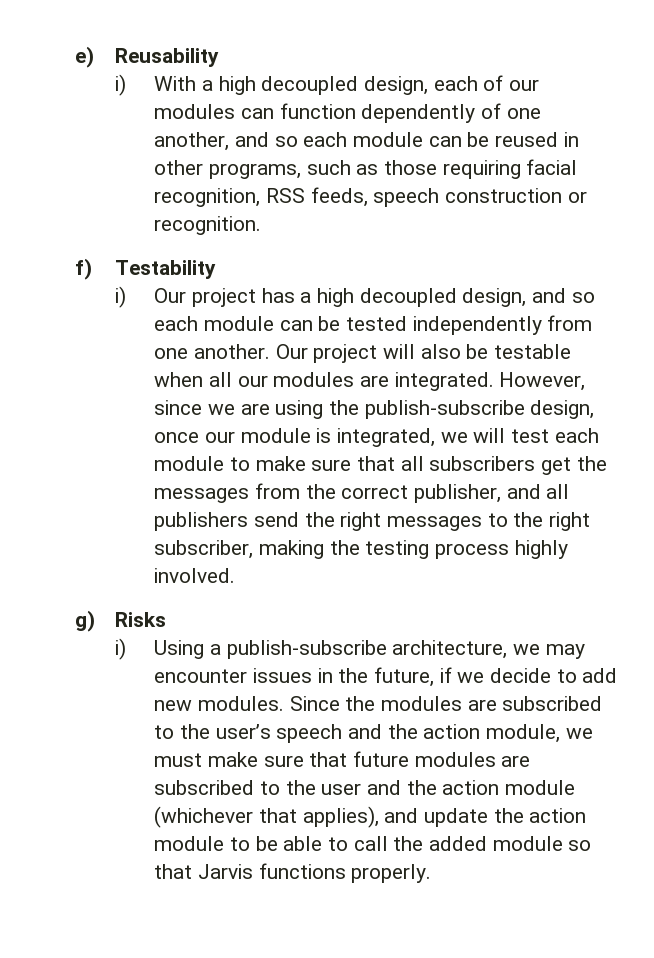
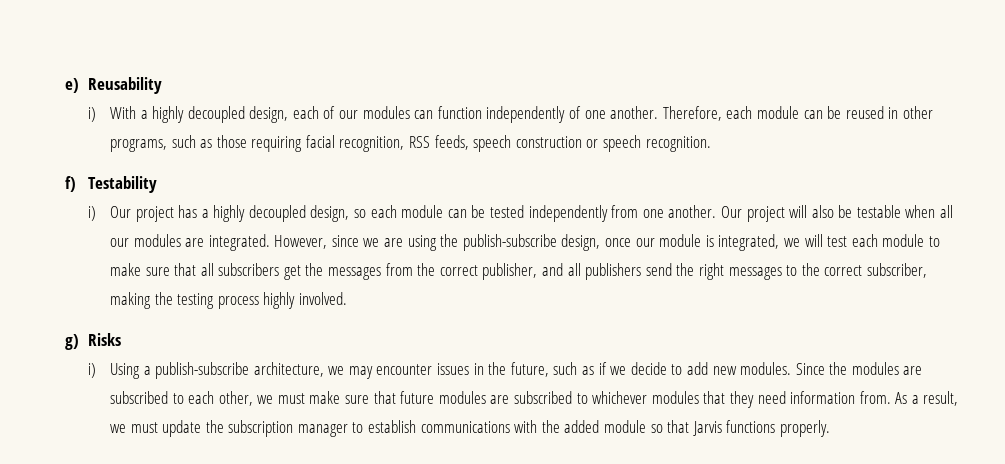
- i) With a high decoupled design, each of our modules can function dependently of one another, and so each module can be reused in other programs, such as those requiring facial recognition, RSS feeds, speech construction or recognition.
+ i) With a highly decoupled design, each of our modules can function independently of one another. Therefore, each module can be reused in other programs, such as those requiring facial recognition, RSS feeds, speech construction or speech recognition.
- i) Our project has a high decoupled design, and so each module can be tested independently from one another.
+ i) Our project has a highly decoupled design, so each module can be tested independently from one another.
- However, since we are using the publish-subscribe design, once our module is integrated, we will test each module to make sure that all subscribers get the messages from the correct publisher, and all publishers send the right messages to the right subscriber, making the testing process highly involved.
+ However, since we are using the publish-subscribe design, once our module is integrated, we will test each module to make sure that all subscribers get the messages from the correct publisher, and all publishers send the right messages to the correct subscriber, making the testing process highly involved.
- i) Using a publish-subscribe architecture, we may encounter issues in the future, if we decide to add new modules.
+ i) Using a publish-subscribe architecture, we may encounter issues in the future, such as if we decide to add new modules.
- Since the modules are subscribed to the user’s speech and the action module, we must make sure that future modules are subscribed to the user and the action module (whichever that applies), and update the action module to be able to call the added module so that Jarvis functions properly.
+ Since the modules are subscribed to each other, we must make sure that future modules are subscribed to whichever modules that they need information from. As a result, we must update the subscription manager to establish communications with the added module so that Jarvis functions properly.

